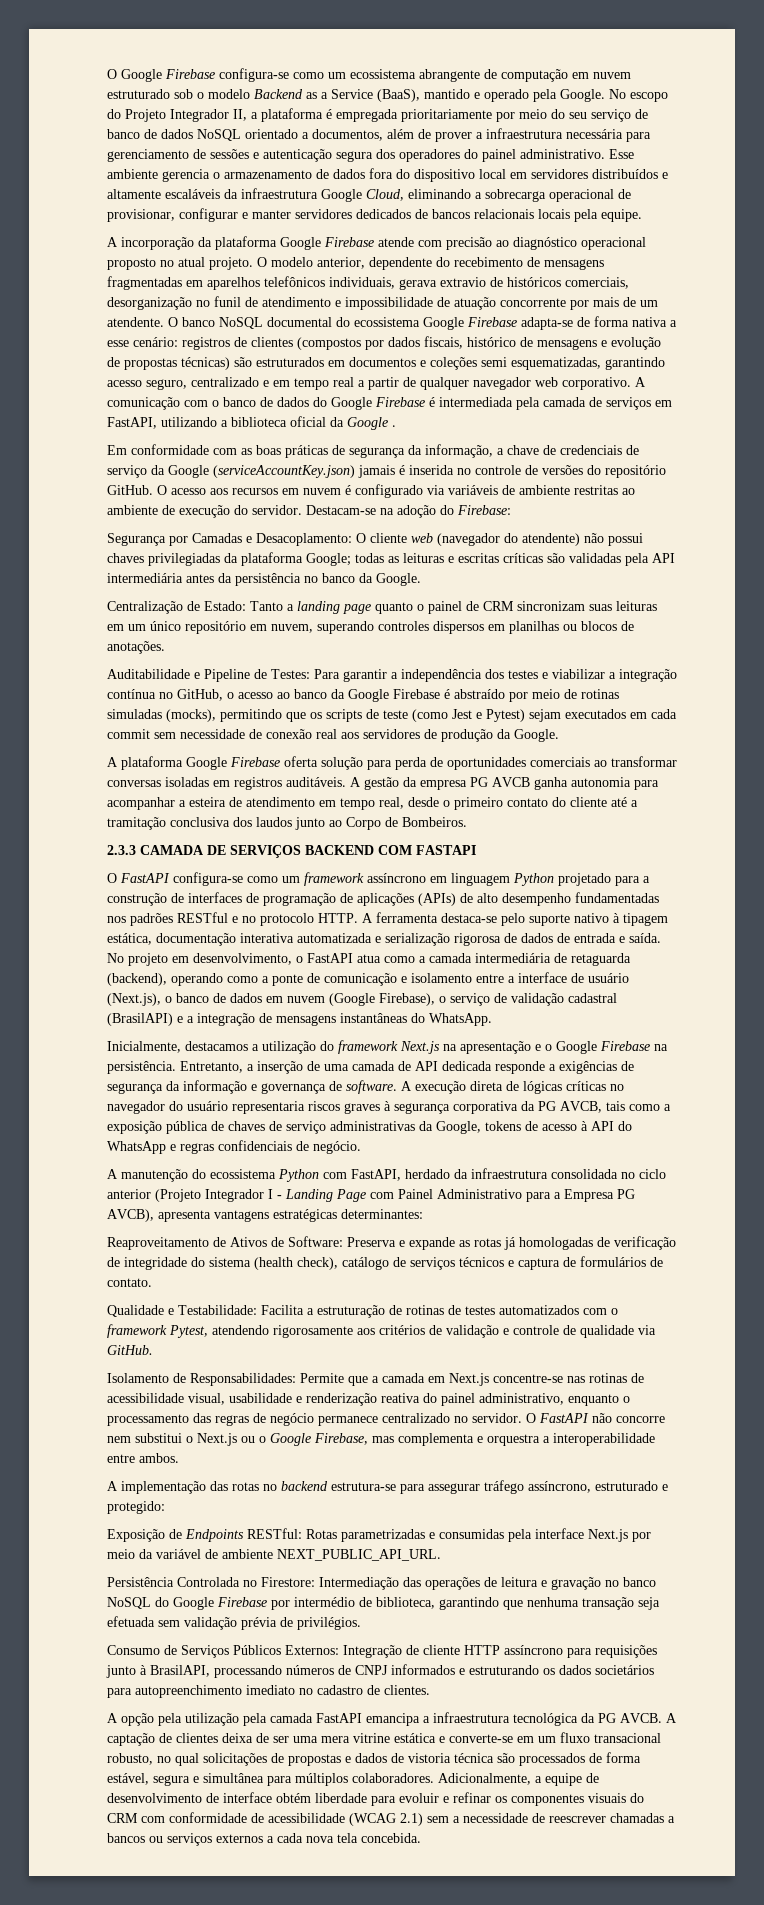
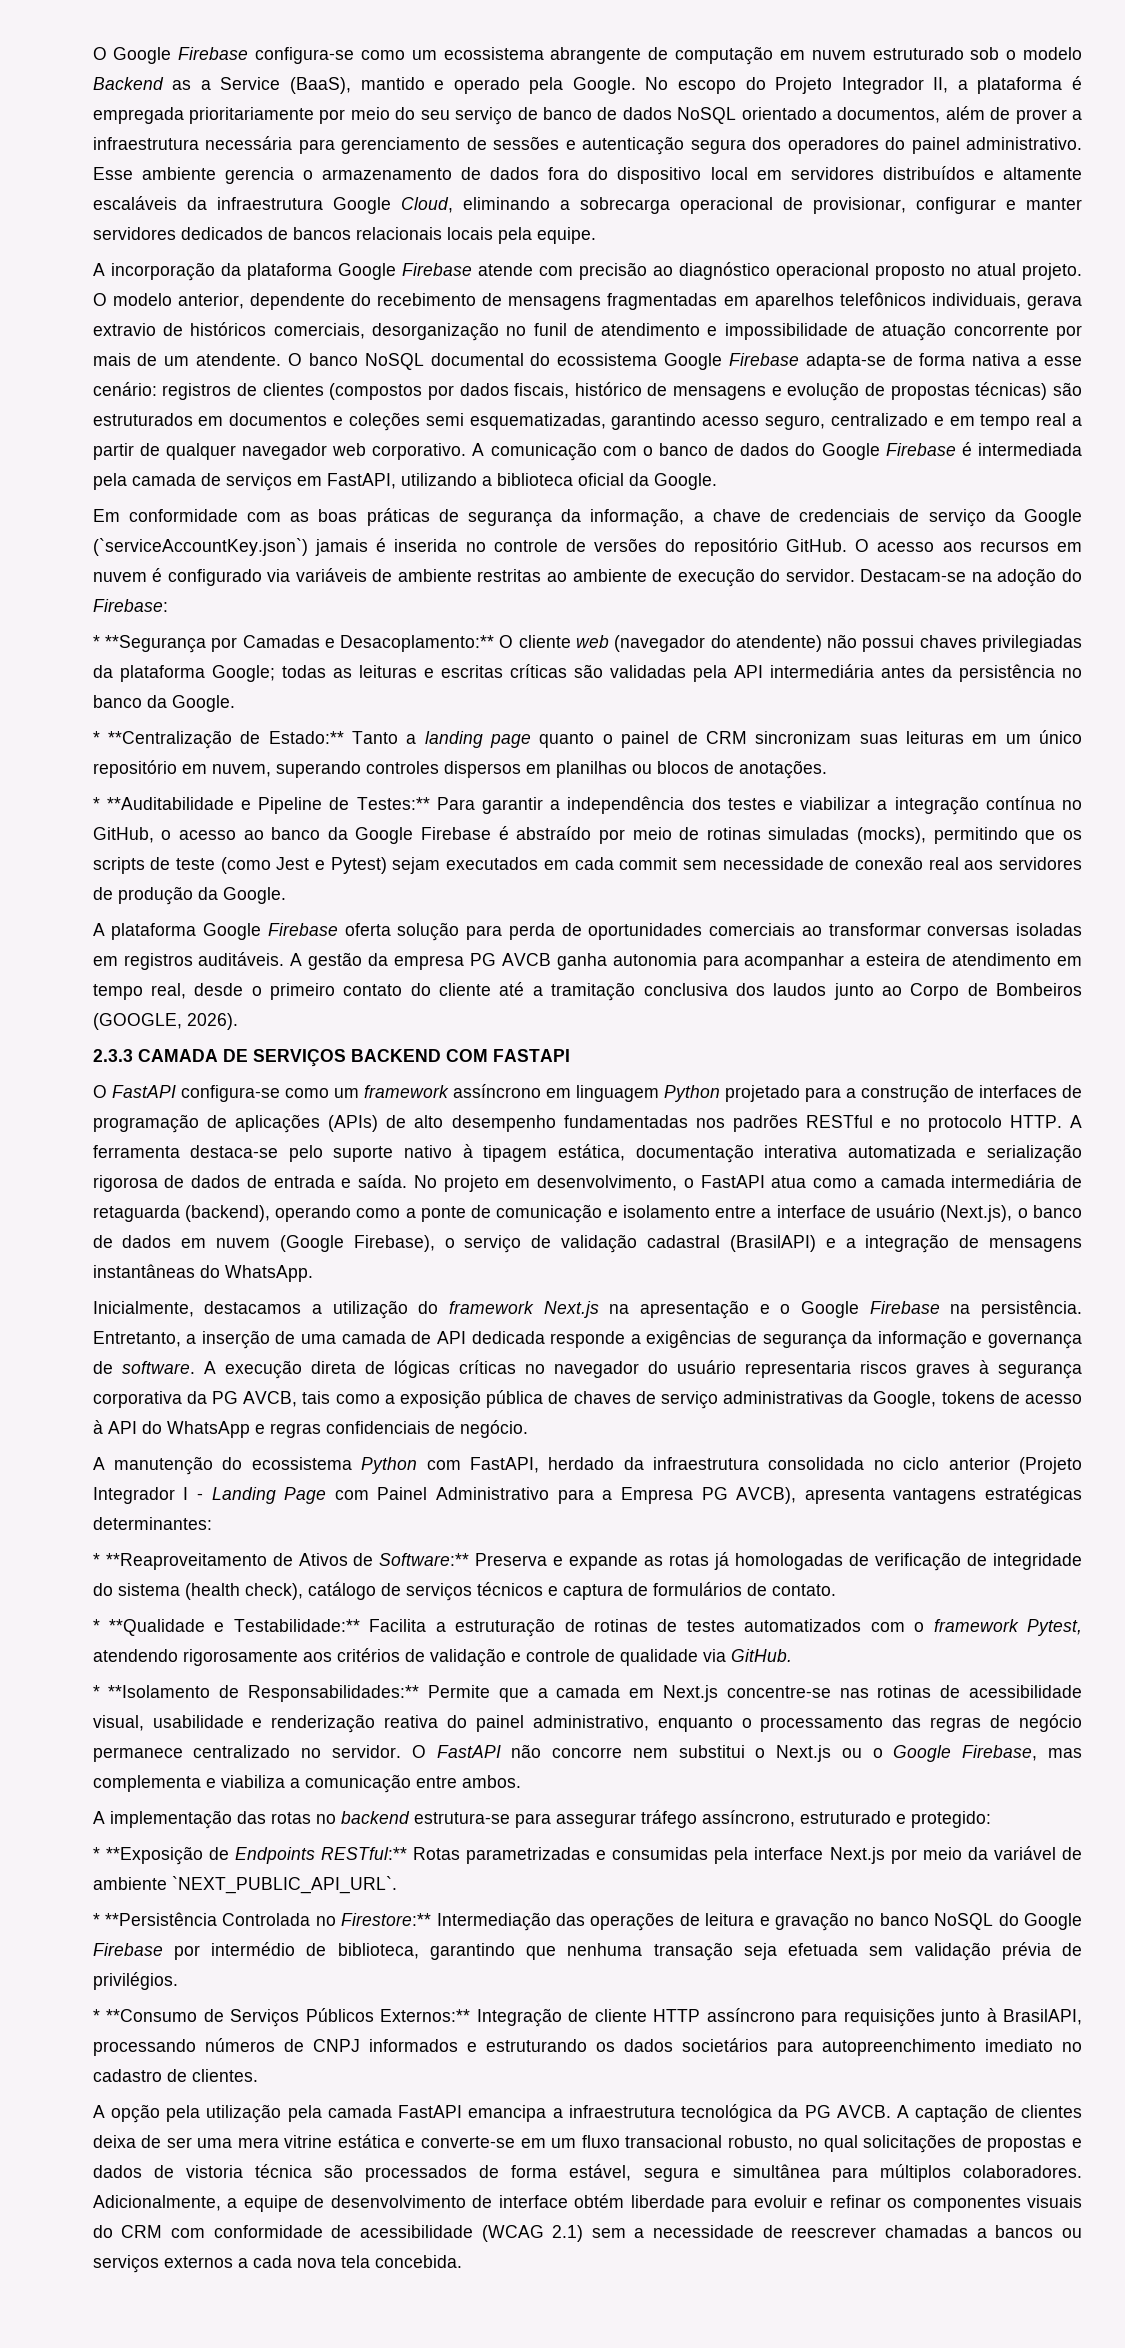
- A comunicação com o banco de dados do Google Firebase é intermediada pela camada de serviços em FastAPI, utilizando a biblioteca oficial da Google .
+ A comunicação com o banco de dados do Google Firebase é intermediada pela camada de serviços em FastAPI, utilizando a biblioteca oficial da Google.
- Em conformidade com as boas práticas de segurança da informação, a chave de credenciais de serviço da Google (serviceAccountKey.json) jamais é inserida no controle de versões do repositório GitHub.
+ Em conformidade com as boas práticas de segurança da informação, a chave de credenciais de serviço da Google (`serviceAccountKey.json`) jamais é inserida no controle de versões do repositório GitHub.
- Segurança por Camadas e Desacoplamento: O cliente web (navegador do atendente) não possui chaves privilegiadas da plataforma Google; todas as leituras e escritas críticas são validadas pela API intermediária antes da persistência no banco da Google.
+ * **Segurança por Camadas e Desacoplamento:** O cliente web (navegador do atendente) não possui chaves privilegiadas da plataforma Google; todas as leituras e escritas críticas são validadas pela API intermediária antes da persistência no banco da Google.
- Centralização de Estado: Tanto a landing page quanto o painel de CRM sincronizam suas leituras em um único repositório em nuvem, superando controles dispersos em planilhas ou blocos de anotações.
+ * **Centralização de Estado:** Tanto a landing page quanto o painel de CRM sincronizam suas leituras em um único repositório em nuvem, superando controles dispersos em planilhas ou blocos de anotações.
- Auditabilidade e Pipeline de Testes: Para garantir a independência dos testes e viabilizar a integração contínua no GitHub, o acesso ao banco da Google Firebase é abstraído por meio de rotinas simuladas (mocks), permitindo que os scripts de teste (como Jest e Pytest) sejam executados em cada commit sem necessidade de conexão real aos servidores de produção da Google.
+ * **Auditabilidade e Pipeline de Testes:** Para garantir a independência dos testes e viabilizar a integração contínua no GitHub, o acesso ao banco da Google Firebase é abstraído por meio de rotinas simuladas (mocks), permitindo que os scripts de teste (como Jest e Pytest) sejam executados em cada commit sem necessidade de conexão real aos servidores de produção da Google.
- A gestão da empresa PG AVCB ganha autonomia para acompanhar a esteira de atendimento em tempo real, desde o primeiro contato do cliente até a tramitação conclusiva dos laudos junto ao Corpo de Bombeiros.
+ A gestão da empresa PG AVCB ganha autonomia para acompanhar a esteira de atendimento em tempo real, desde o primeiro contato do cliente até a tramitação conclusiva dos laudos junto ao Corpo de Bombeiros (GOOGLE, 2026).
- Reaproveitamento de Ativos de Software: Preserva e expande as rotas já homologadas de verificação de integridade do sistema (health check), catálogo de serviços técnicos e captura de formulários de contato.
+ * **Reaproveitamento de Ativos de Software:** Preserva e expande as rotas já homologadas de verificação de integridade do sistema (health check), catálogo de serviços técnicos e captura de formulários de contato.
- Qualidade e Testabilidade: Facilita a estruturação de rotinas de testes automatizados com o framework Pytest, atendendo rigorosamente aos critérios de validação e controle de qualidade via GitHub.
+ * **Qualidade e Testabilidade:** Facilita a estruturação de rotinas de testes automatizados com o framework Pytest, atendendo rigorosamente aos critérios de validação e controle de qualidade via GitHub.
- Isolamento de Responsabilidades: Permite que a camada em Next.js concentre-se nas rotinas de acessibilidade visual, usabilidade e renderização reativa do painel administrativo, enquanto o processamento das regras de negócio permanece centralizado no servidor.
+ * **Isolamento de Responsabilidades:** Permite que a camada em Next.js concentre-se nas rotinas de acessibilidade visual, usabilidade e renderização reativa do painel administrativo, enquanto o processamento das regras de negócio permanece centralizado no servidor.
- O FastAPI não concorre nem substitui o Next.js ou o Google Firebase, mas complementa e orquestra a interoperabilidade entre ambos.
+ O FastAPI não concorre nem substitui o Next.js ou o Google Firebase, mas complementa e viabiliza a comunicação entre ambos.
- Exposição de Endpoints RESTful: Rotas parametrizadas e consumidas pela interface Next.js por meio da variável de ambiente NEXT_PUBLIC_API_URL.
- Persistência Controlada no Firestore: Intermediação das operações de leitura e gravação no banco NoSQL do Google Firebase por intermédio de biblioteca, garantindo que nenhuma transação seja efetuada sem validação prévia de privilégios.
+ * **Exposição de Endpoints RESTful:** Rotas parametrizadas e consumidas pela interface Next.js por meio da variável de ambiente `NEXT_PUBLIC_API_URL`.
+ * **Persistência Controlada no Firestore:** Intermediação das operações de leitura e gravação no banco NoSQL do Google Firebase por intermédio de biblioteca, garantindo que nenhuma transação seja efetuada sem validação prévia de privilégios.
- Consumo de Serviços Públicos Externos: Integração de cliente HTTP assíncrono para requisições junto à BrasilAPI, processando números de CNPJ informados e estruturando os dados societários para autopreenchimento imediato no cadastro de clientes.
+ * **Consumo de Serviços Públicos Externos:** Integração de cliente HTTP assíncrono para requisições junto à BrasilAPI, processando números de CNPJ informados e estruturando os dados societários para autopreenchimento imediato no cadastro de clientes.

